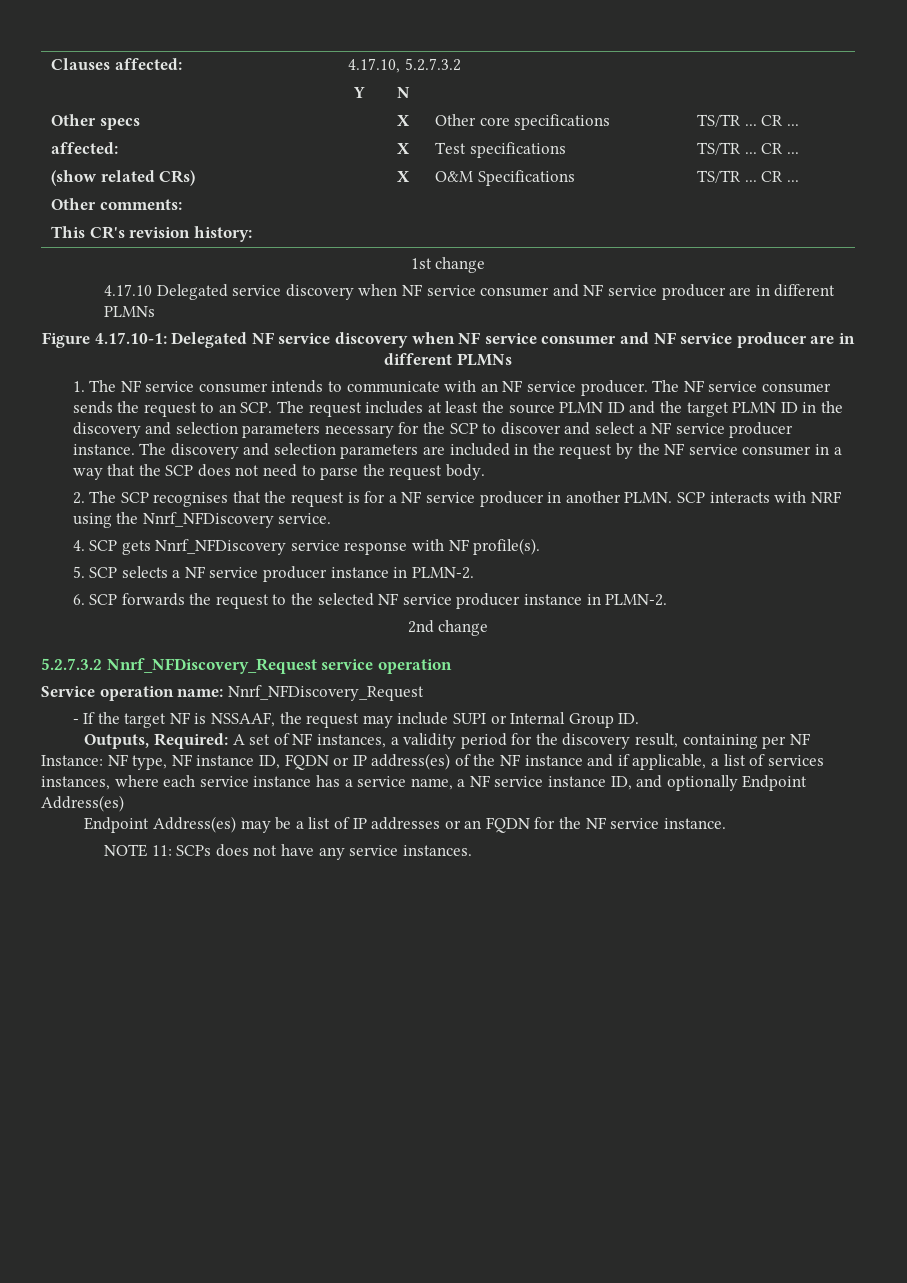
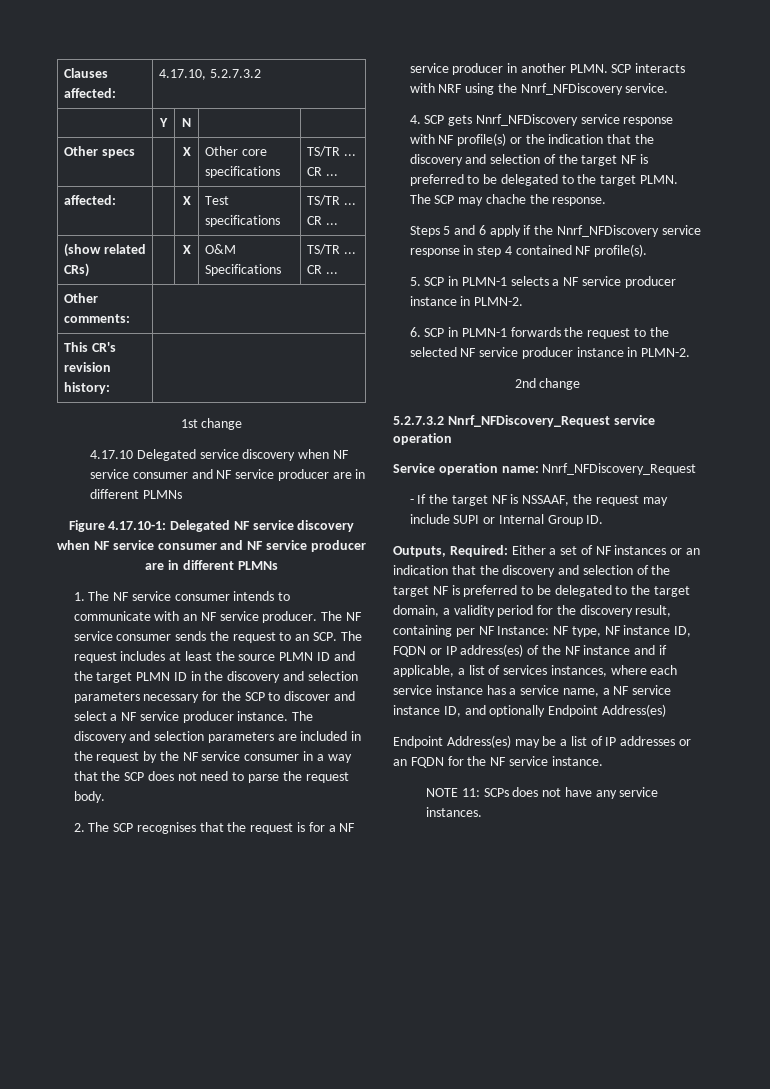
- 4. SCP gets Nnrf_NFDiscovery service response with NF profile(s).
+ 4. SCP gets Nnrf_NFDiscovery service response with NF profile(s) or the indication that the discovery and selection of the target NF is preferred to be delegated to the target PLMN. The SCP may chache the response.
+ Steps 5 and 6 apply if the Nnrf_NFDiscovery service response in step 4 contained NF profile(s).
- 5. SCP selects a NF service producer instance in PLMN-2.
+ 5. SCP in PLMN-1 selects a NF service producer instance in PLMN-2.
- 6. SCP forwards the request to the selected NF service producer instance in PLMN-2.
+ 6. SCP in PLMN-1 forwards the request to the selected NF service producer instance in PLMN-2.
- Outputs, Required: A set of NF instances, a validity period for the discovery result, containing per NF Instance: NF type, NF instance ID, FQDN or IP address(es) of the NF instance and if applicable, a list of services instances, where each service instance has a service name, a NF service instance ID, and optionally Endpoint Address(es)
+ Outputs, Required: Either a set of NF instances or an indication that the discovery and selection of the target NF is preferred to be delegated to the target domain, a validity period for the discovery result, containing per NF Instance: NF type, NF instance ID, FQDN or IP address(es) of the NF instance and if applicable, a list of services instances, where each service instance has a service name, a NF service instance ID, and optionally Endpoint Address(es)

